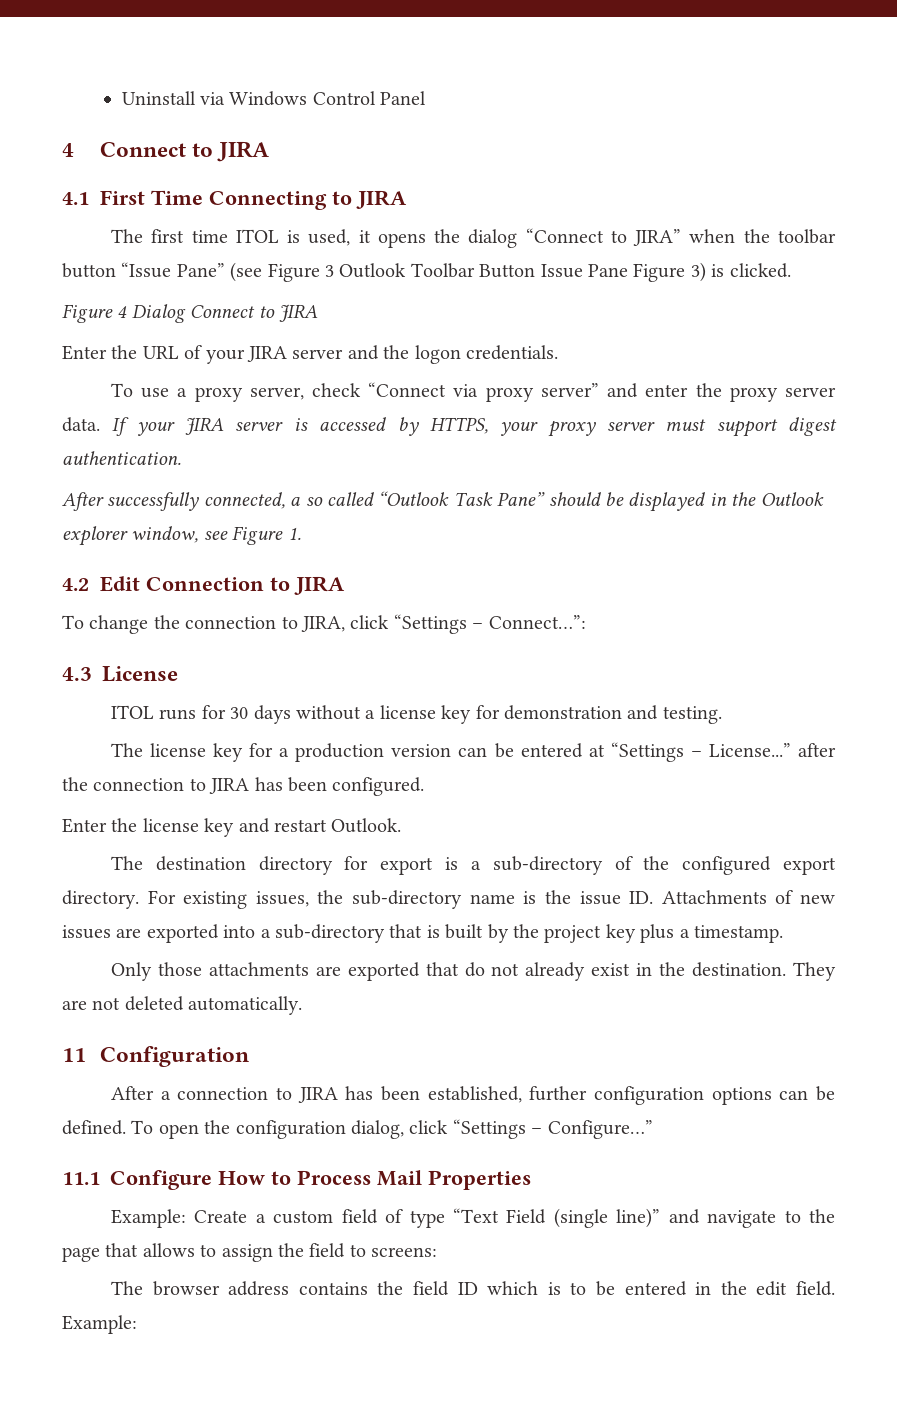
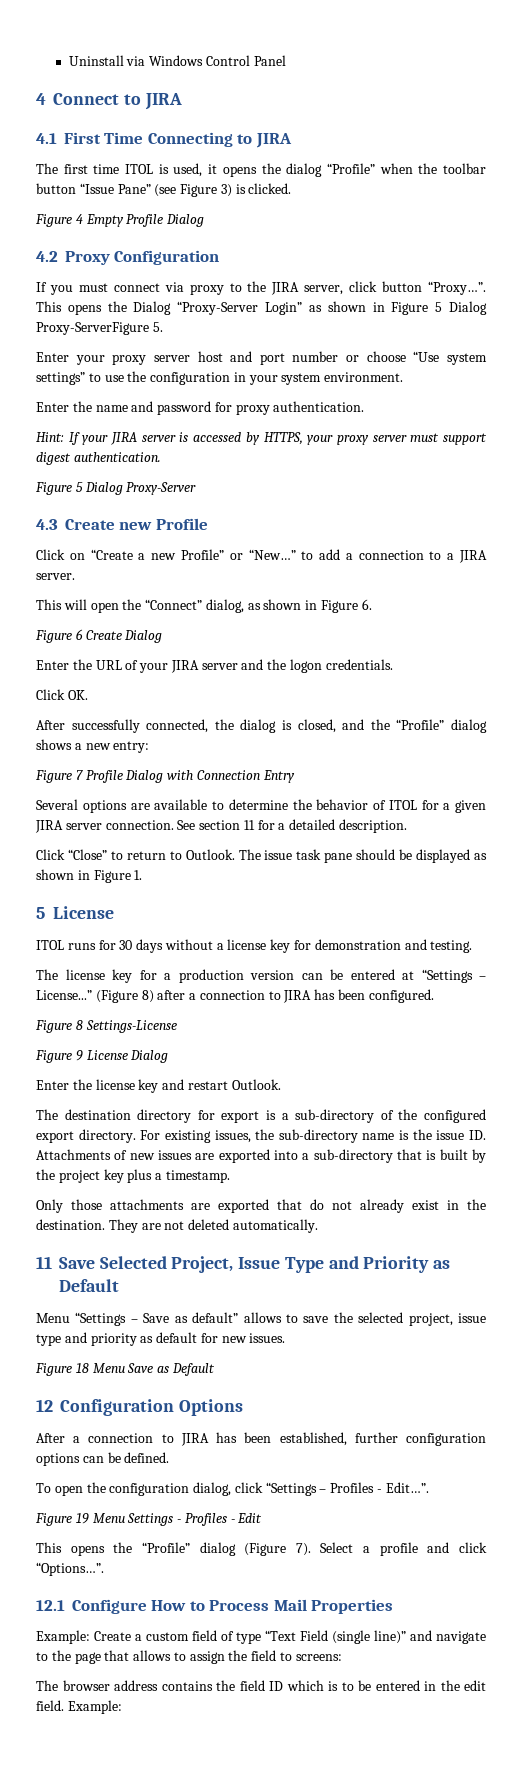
- The first time ITOL is used, it opens the dialog “Connect to JIRA” when the toolbar button “Issue Pane” (see Figure 3 Outlook Toolbar Button Issue Pane Figure 3) is clicked.
+ The first time ITOL is used, it opens the dialog “Profile” when the toolbar button “Issue Pane” (see Figure 3) is clicked.
- Figure 4 Dialog Connect to JIRA
- Enter the URL of your JIRA server and the logon credentials.
- To use a proxy server, check “Connect via proxy server” and enter the proxy server data. If your JIRA server is accessed by HTTPS, your proxy server must support digest authentication.
+ Figure 4 Empty Profile Dialog
+ 4.2 Proxy Configuration
+ If you must connect via proxy to the JIRA server, click button “Proxy…”. This opens the Dialog “Proxy-Server Login” as shown in Figure 5 Dialog Proxy-ServerFigure 5.
+ Enter your proxy server host and port number or choose “Use system settings” to use the configuration in your system environment.
+ Enter the name and password for proxy authentication.
+ Hint: If your JIRA server is accessed by HTTPS, your proxy server must support digest authentication.
- After successfully connected, a so called “Outlook Task Pane” should be displayed in the Outlook explorer window, see Figure 1.
- 4.2 Edit Connection to JIRA
- To change the connection to JIRA, click “Settings – Connect…”:
- 4.3 License
+ Figure 5 Dialog Proxy-Server
+ 4.3 Create new Profile
+ Click on “Create a new Profile” or “New…” to add a connection to a JIRA server.
+ This will open the “Connect” dialog, as shown in Figure 6.
+ Figure 6 Create Dialog
+ Enter the URL of your JIRA server and the logon credentials.
+ Click OK.
+ After successfully connected, the dialog is closed, and the “Profile” dialog shows a new entry:
+ Figure 7 Profile Dialog with Connection Entry
+ Several options are available to determine the behavior of ITOL for a given JIRA server connection. See section 11 for a detailed description.
+ Click “Close” to return to Outlook. The issue task pane should be displayed as shown in Figure 1.
+ 5 License
- The license key for a production version can be entered at “Settings – License...” after the connection to JIRA has been configured.
+ The license key for a production version can be entered at “Settings – License...” (Figure 8) after a connection to JIRA has been configured.
+ Figure 8 Settings-License
+ Figure 9 License Dialog
- 11 Configuration
+ 11 Save Selected Project, Issue Type and Priority as Default
+ Menu “Settings – Save as default” allows to save the selected project, issue type and priority as default for new issues.
+ Figure 18 Menu Save as Default
+ 12 Configuration Options
- After a connection to JIRA has been established, further configuration options can be defined. To open the configuration dialog, click “Settings – Configure…”
- 11.1 Configure How to Process Mail Properties
+ After a connection to JIRA has been established, further configuration options can be defined.
+ To open the configuration dialog, click “Settings – Profiles - Edit…”.
+ Figure 19 Menu Settings - Profiles - Edit
+ This opens the “Profile” dialog (Figure 7). Select a profile and click “Options…”.
+ 12.1 Configure How to Process Mail Properties

